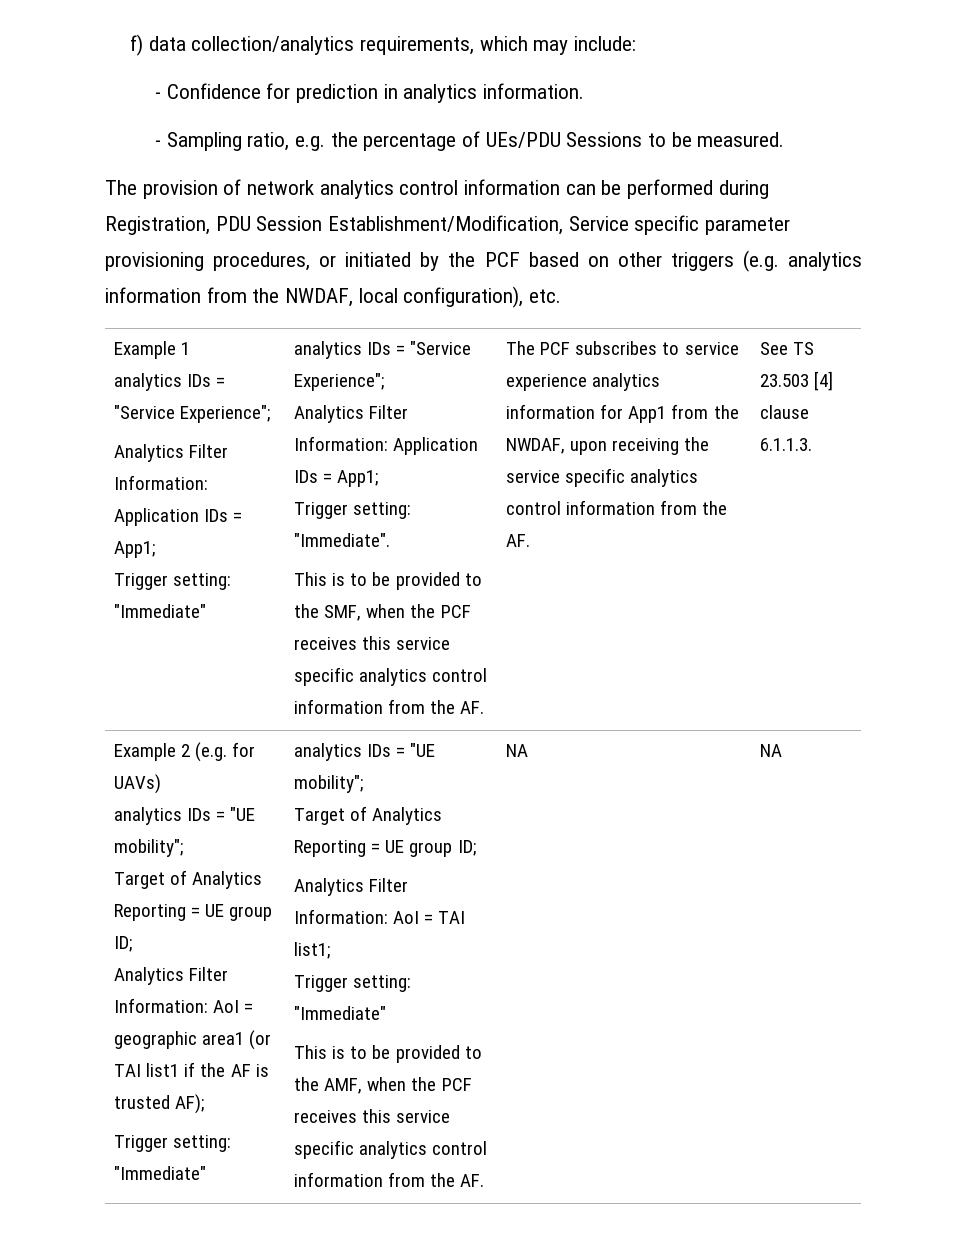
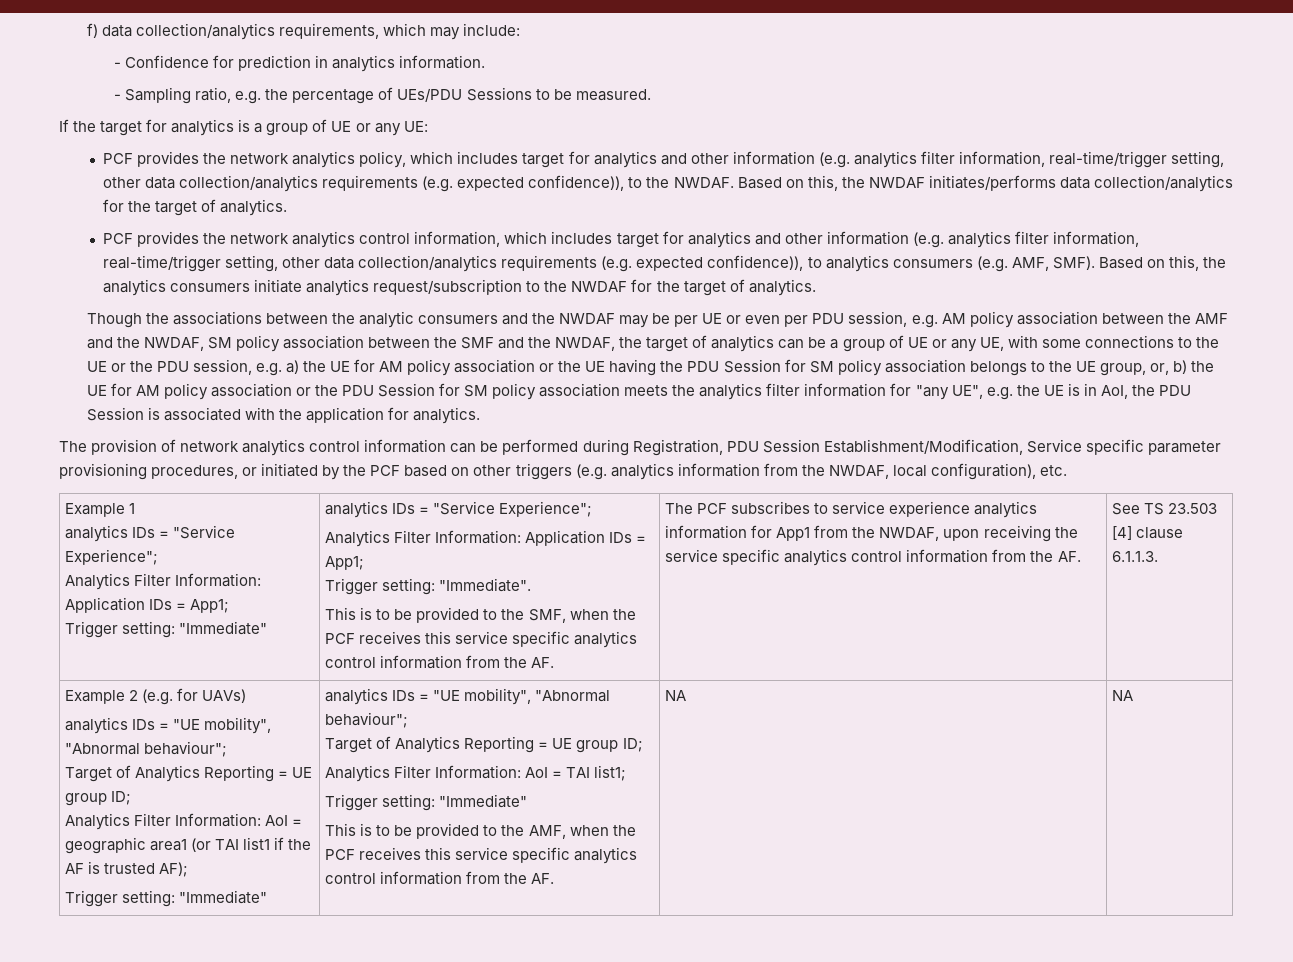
+ If the target for analytics is a group of UE or any UE:
+ PCF provides the network analytics policy, which includes target for analytics and other information (e.g. analytics filter information, real-time/trigger setting, other data collection/analytics requirements (e.g. expected confidence)), to the NWDAF. Based on this, the NWDAF initiates/performs data collection/analytics for the target of analytics.
+ PCF provides the network analytics control information, which includes target for analytics and other information (e.g. analytics filter information, real-time/trigger setting, other data collection/analytics requirements (e.g. expected confidence)), to analytics consumers (e.g. AMF, SMF). Based on this, the analytics consumers initiate analytics request/subscription to the NWDAF for the target of analytics.
+ Though the associations between the analytic consumers and the NWDAF may be per UE or even per PDU session, e.g. AM policy association between the AMF and the NWDAF, SM policy association between the SMF and the NWDAF, the target of analytics can be a group of UE or any UE, with some connections to the UE or the PDU session, e.g. a) the UE for AM policy association or the UE having the PDU Session for SM policy association belongs to the UE group, or, b) the UE for AM policy association or the PDU Session for SM policy association meets the analytics filter information for "any UE", e.g. the UE is in AoI, the PDU Session is associated with the application for analytics.
  Example 2 (e.g. for UAVs)
- analytics IDs = "UE mobility";
+ analytics IDs = "UE mobility", "Abnormal behaviour";
- Trigger setting: "Immediate" | analytics IDs = "UE mobility";
+ Trigger setting: "Immediate" | analytics IDs = "UE mobility", "Abnormal behaviour";

